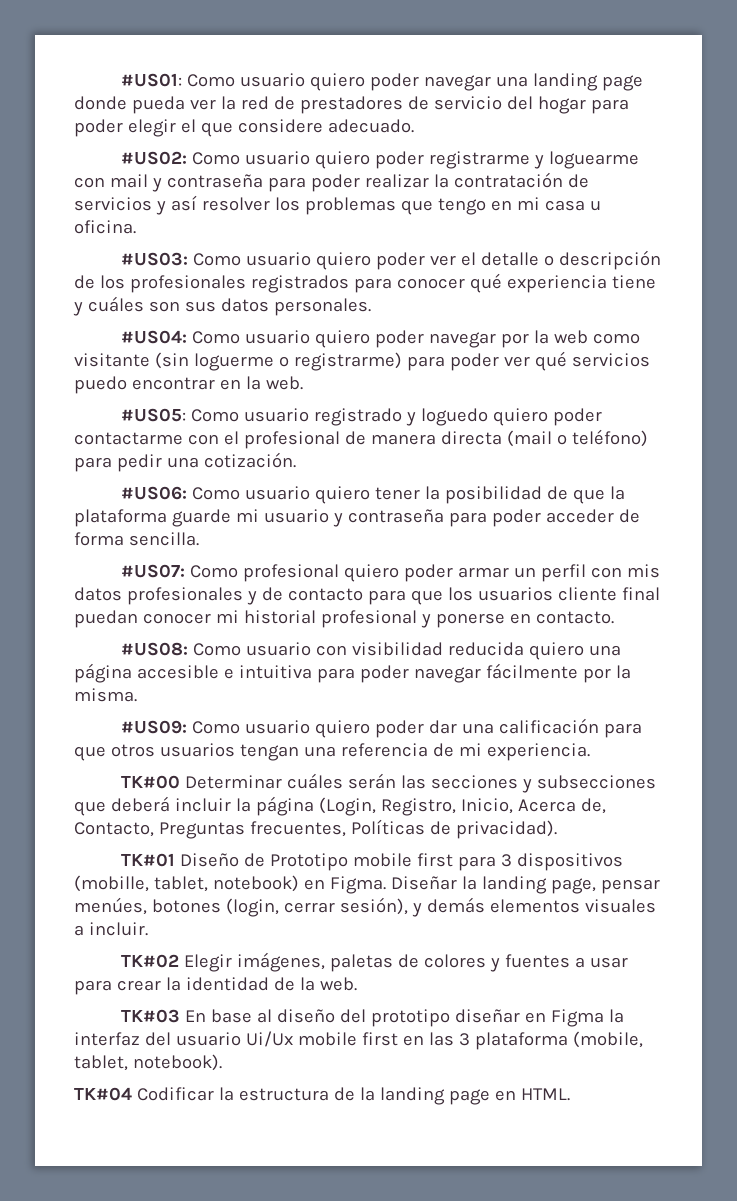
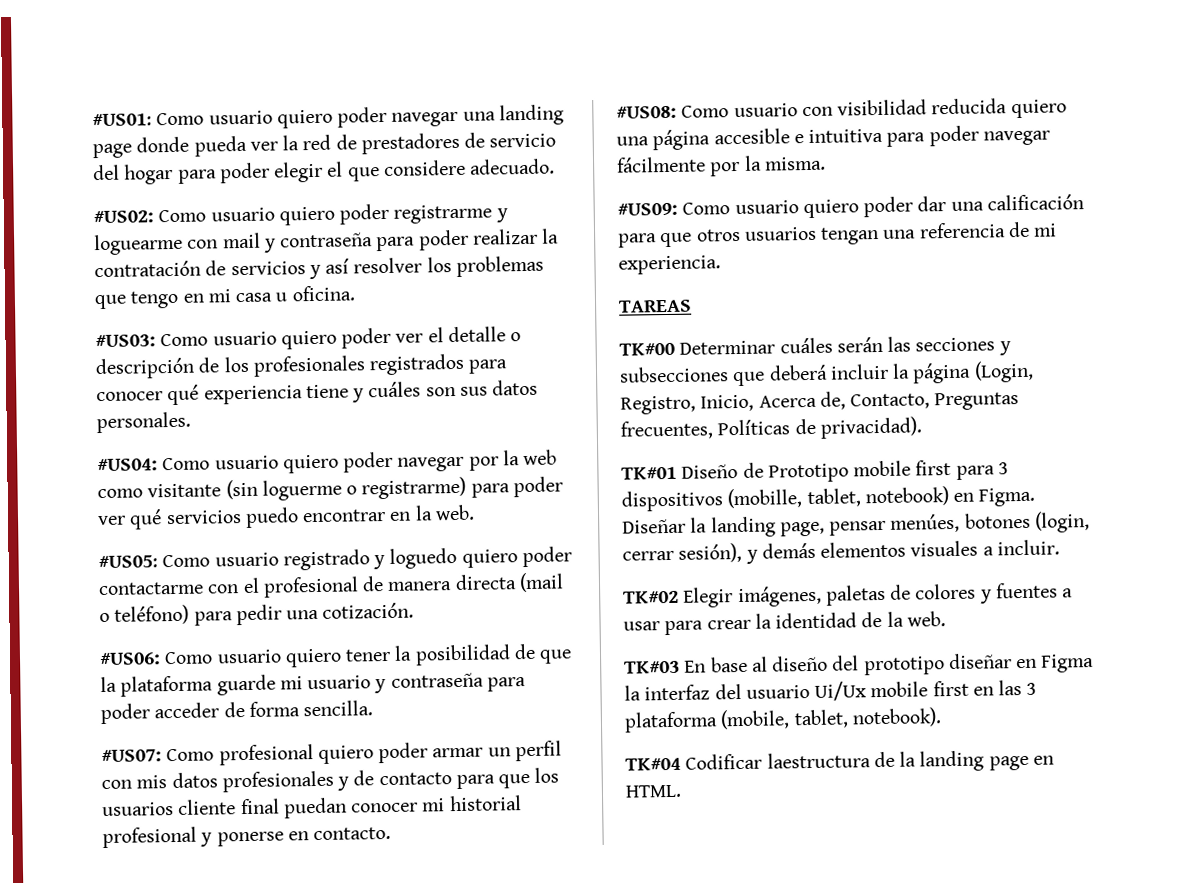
+ TAREAS
- TK#04 Codificar la estructura de la landing page en HTML.
+ TK#04 Codificar laestructura de la landing page en HTML.

